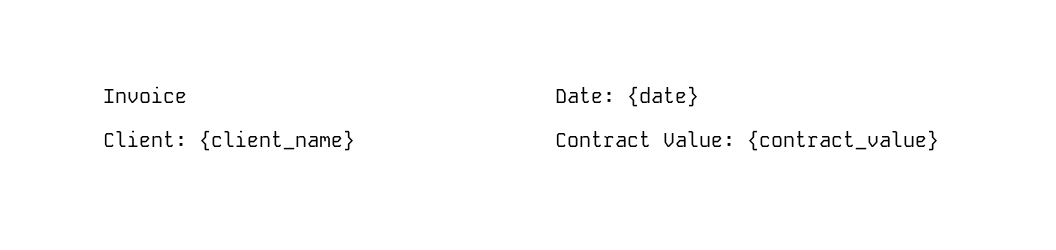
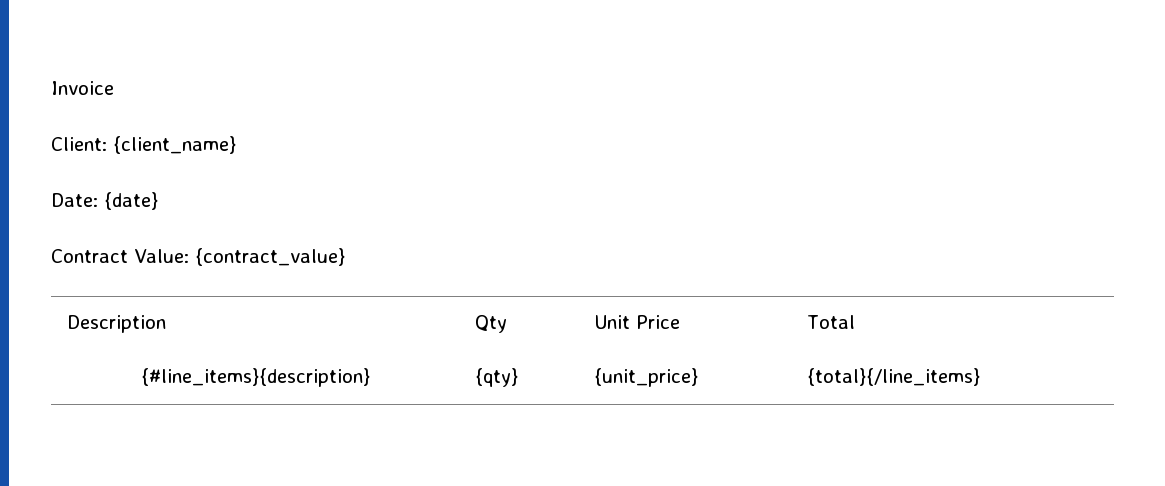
+ Description | Qty | Unit Price | Total
+ {#line_items}{description} | {qty} | {unit_price} | {total}{/line_items}

